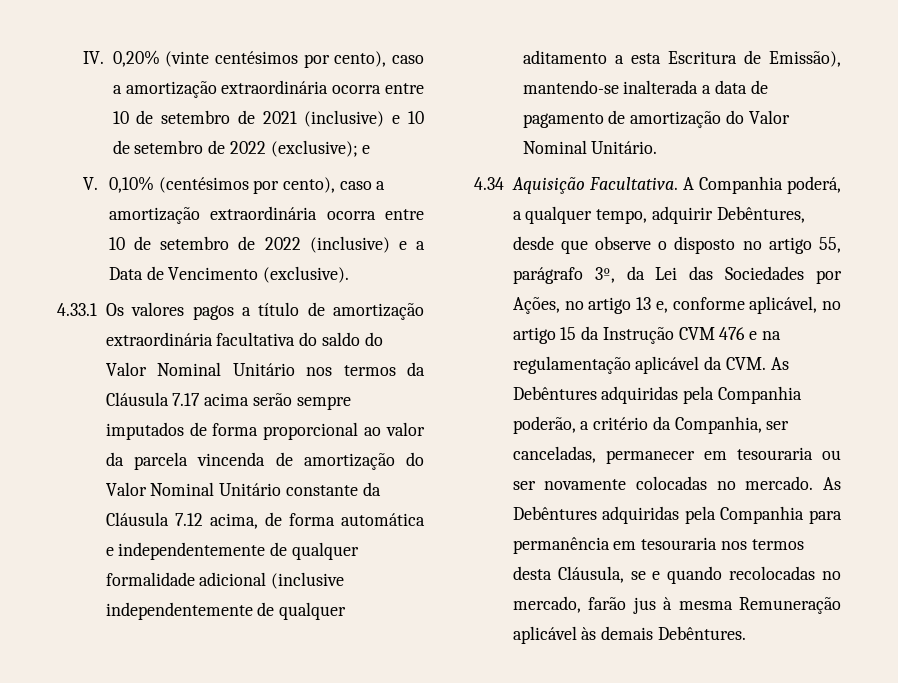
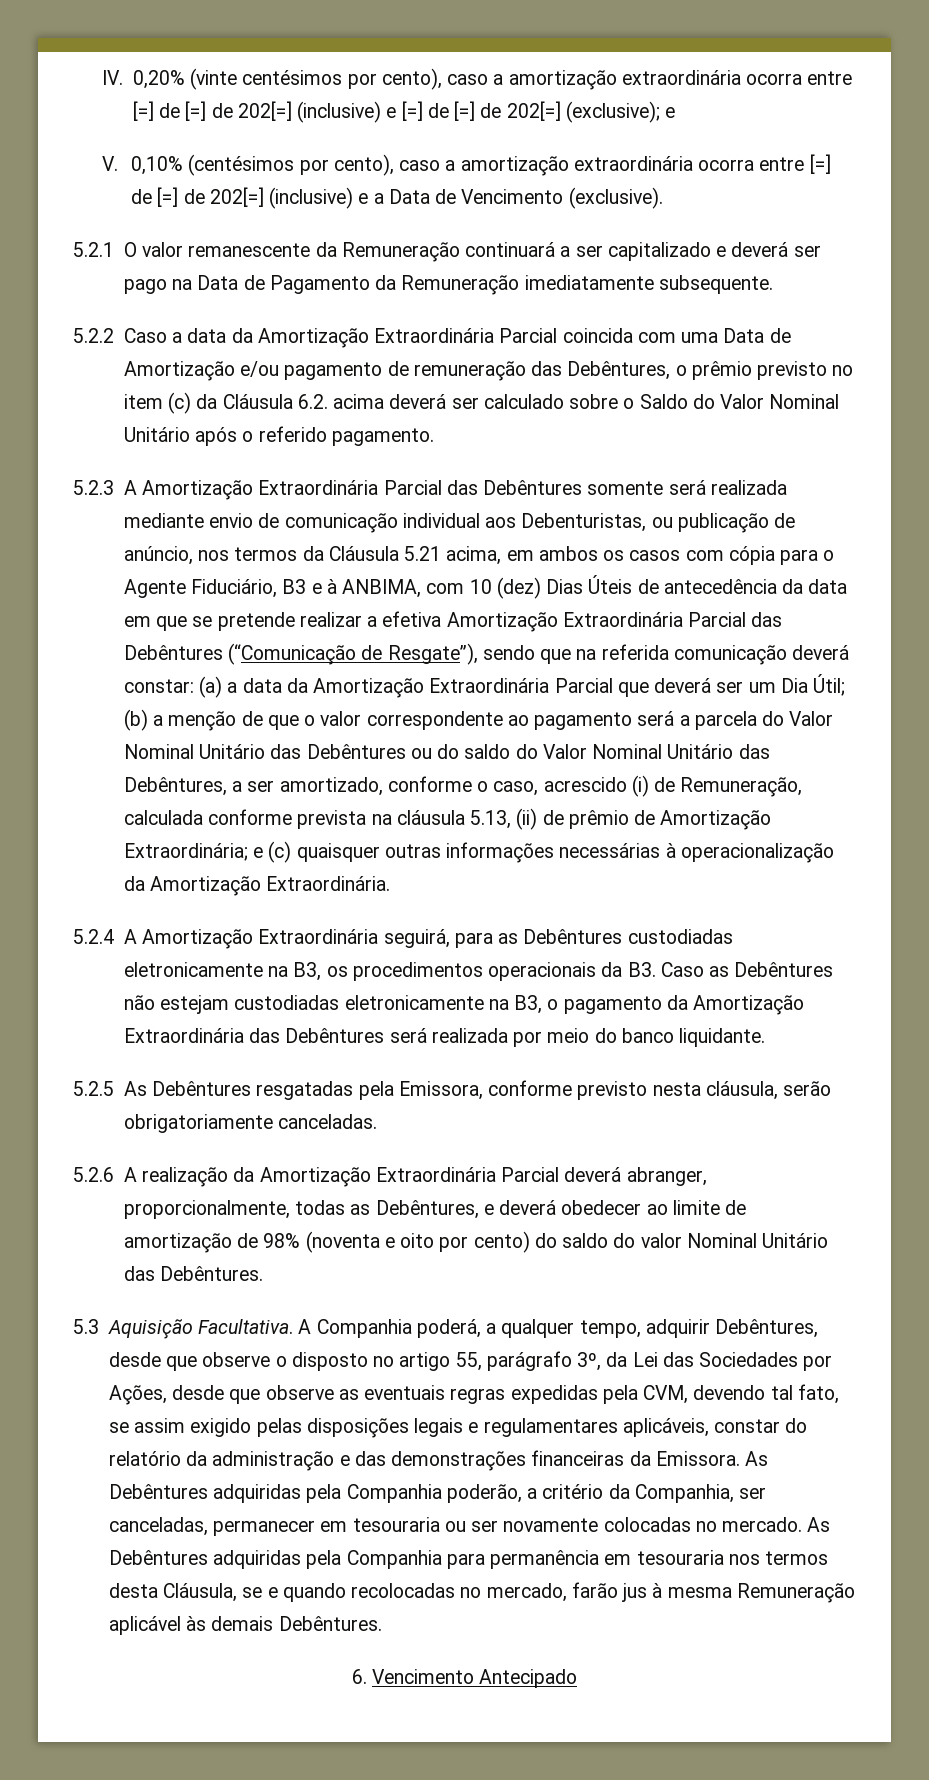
- IV. 0,20% (vinte centésimos por cento), caso a amortização extraordinária ocorra entre 10 de setembro de 2021 (inclusive) e 10 de setembro de 2022 (exclusive); e
+ IV. 0,20% (vinte centésimos por cento), caso a amortização extraordinária ocorra entre [=] de [=] de 202[=] (inclusive) e [=] de [=] de 202[=] (exclusive); e
- V. 0,10% (centésimos por cento), caso a amortização extraordinária ocorra entre 10 de setembro de 2022 (inclusive) e a Data de Vencimento (exclusive).
+ V. 0,10% (centésimos por cento), caso a amortização extraordinária ocorra entre [=] de [=] de 202[=] (inclusive) e a Data de Vencimento (exclusive).
- 4.33.1 Os valores pagos a título de amortização extraordinária facultativa do saldo do Valor Nominal Unitário nos termos da Cláusula 7.17 acima serão sempre imputados de forma proporcional ao valor da parcela vincenda de amortização do Valor Nominal Unitário constante da Cláusula 7.12 acima, de forma automática e independentemente de qualquer formalidade adicional (inclusive independentemente de qualquer aditamento a esta Escritura de Emissão), mantendo-se inalterada a data de pagamento de amortização do Valor Nominal Unitário.
- 4.34 Aquisição Facultativa.
+ 5.2.1 O valor remanescente da Remuneração continuará a ser capitalizado e deverá ser pago na Data de Pagamento da Remuneração imediatamente subsequente.
+ 5.2.2 Caso a data da Amortização Extraordinária Parcial coincida com uma Data de Amortização e/ou pagamento de remuneração das Debêntures, o prêmio previsto no item (c) da Cláusula 6.2. acima deverá ser calculado sobre o Saldo do Valor Nominal Unitário após o referido pagamento.
+ 5.2.3 A Amortização Extraordinária Parcial das Debêntures somente será realizada mediante envio de comunicação individual aos Debenturistas, ou publicação de anúncio, nos termos da Cláusula 5.21 acima, em ambos os casos com cópia para o Agente Fiduciário, B3 e à ANBIMA, com 10 (dez) Dias Úteis de antecedência da data em que se pretende realizar a efetiva Amortização Extraordinária Parcial das Debêntures (“Comunicação de Resgate”), sendo que na referida comunicação deverá constar: (a) a data da Amortização Extraordinária Parcial que deverá ser um Dia Útil; (b) a menção de que o valor correspondente ao pagamento será a parcela do Valor Nominal Unitário das Debêntures ou do saldo do Valor Nominal Unitário das Debêntures, a ser amortizado, conforme o caso, acrescido (i) de Remuneração, calculada conforme prevista na cláusula 5.13, (ii) de prêmio de Amortização Extraordinária; e (c) quaisquer outras informações necessárias à operacionalização da Amortização Extraordinária.
+ 5.2.4 A Amortização Extraordinária seguirá, para as Debêntures custodiadas eletronicamente na B3, os procedimentos operacionais da B3. Caso as Debêntures não estejam custodiadas eletronicamente na B3, o pagamento da Amortização Extraordinária das Debêntures será realizada por meio do banco liquidante.
+ 5.2.5 As Debêntures resgatadas pela Emissora, conforme previsto nesta cláusula, serão obrigatoriamente canceladas.
+ 5.2.6 A realização da Amortização Extraordinária Parcial deverá abranger, proporcionalmente, todas as Debêntures, e deverá obedecer ao limite de amortização de 98% (noventa e oito por cento) do saldo do valor Nominal Unitário das Debêntures.
+ 5.3 Aquisição Facultativa.
- A Companhia poderá, a qualquer tempo, adquirir Debêntures, desde que observe o disposto no artigo 55, parágrafo 3º, da Lei das Sociedades por Ações, no artigo 13 e, conforme aplicável, no artigo 15 da Instrução CVM 476 e na regulamentação aplicável da CVM. As Debêntures adquiridas pela Companhia poderão, a critério da Companhia, ser canceladas, permanecer em tesouraria ou ser novamente colocadas no mercado.
+ A Companhia poderá, a qualquer tempo, adquirir Debêntures, desde que observe o disposto no artigo 55, parágrafo 3º, da Lei das Sociedades por Ações, desde que observe as eventuais regras expedidas pela CVM, devendo tal fato, se assim exigido pelas disposições legais e regulamentares aplicáveis, constar do relatório da administração e das demonstrações financeiras da Emissora. As Debêntures adquiridas pela Companhia poderão, a critério da Companhia, ser canceladas, permanecer em tesouraria ou ser novamente colocadas no mercado.
+ 6. Vencimento Antecipado

